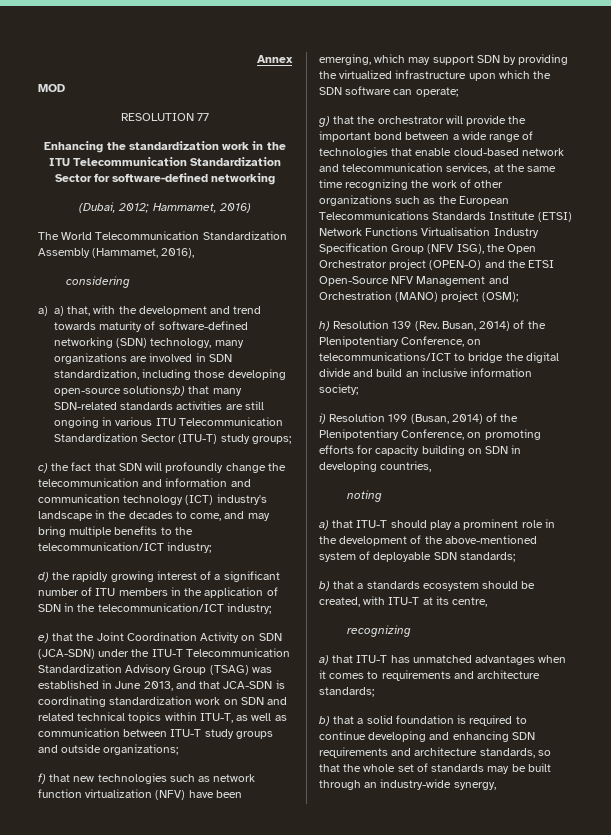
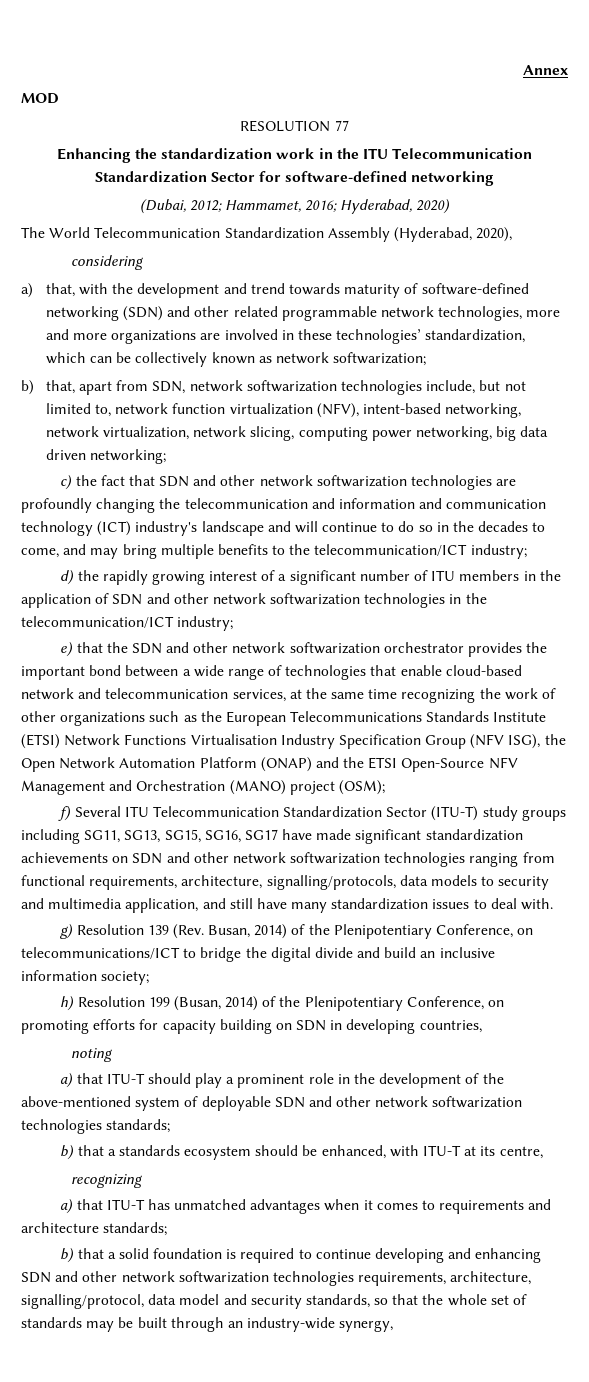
- (Dubai, 2012; Hammamet, 2016)
+ (Dubai, 2012; Hammamet, 2016; Hyderabad, 2020)
- The World Telecommunication Standardization Assembly (Hammamet, 2016),
+ The World Telecommunication Standardization Assembly (Hyderabad, 2020),
- a) a) that, with the development and trend towards maturity of software-defined networking (SDN) technology, many organizations are involved in SDN standardization, including those developing open-source solutions;b) that many SDN-related standards activities are still ongoing in various ITU Telecommunication Standardization Sector (ITU-T) study groups;
+ a) that, with the development and trend towards maturity of software-defined networking (SDN) and other related programmable network technologies, more and more organizations are involved in these technologies’ standardization, which can be collectively known as network softwarization;
+ b) that, apart from SDN, network softwarization technologies include, but not limited to, network function virtualization (NFV), intent-based networking, network virtualization, network slicing, computing power networking, big data driven networking;
- c) the fact that SDN will profoundly change the telecommunication and information and communication technology (ICT) industry's landscape in the decades to come, and may bring multiple benefits to the telecommunication/ICT industry;
+ c) the fact that SDN and other network softwarization technologies are profoundly changing the telecommunication and information and communication technology (ICT) industry's landscape and will continue to do so in the decades to come, and may bring multiple benefits to the telecommunication/ICT industry;
- d) the rapidly growing interest of a significant number of ITU members in the application of SDN in the telecommunication/ICT industry;
+ d) the rapidly growing interest of a significant number of ITU members in the application of SDN and other network softwarization technologies in the telecommunication/ICT industry;
- e) that the Joint Coordination Activity on SDN (JCA-SDN) under the ITU-T Telecommunication Standardization Advisory Group (TSAG) was established in June 2013, and that JCA-SDN is coordinating standardization work on SDN and related technical topics within ITU-T, as well as communication between ITU-T study groups and outside organizations;
- f) that new technologies such as network function virtualization (NFV) have been emerging, which may support SDN by providing the virtualized infrastructure upon which the SDN software can operate;
- g) that the orchestrator will provide the important bond between a wide range of technologies that enable cloud-based network and telecommunication services, at the same time recognizing the work of other organizations such as the European Telecommunications Standards Institute (ETSI) Network Functions Virtualisation Industry Specification Group (NFV ISG), the Open Orchestrator project (OPEN-O) and the ETSI Open-Source NFV Management and Orchestration (MANO) project (OSM);
+ e) that the SDN and other network softwarization orchestrator provides the important bond between a wide range of technologies that enable cloud-based network and telecommunication services, at the same time recognizing the work of other organizations such as the European Telecommunications Standards Institute (ETSI) Network Functions Virtualisation Industry Specification Group (NFV ISG), the Open Network Automation Platform (ONAP) and the ETSI Open-Source NFV Management and Orchestration (MANO) project (OSM);
- h) Resolution 139 (Rev. Busan, 2014) of the Plenipotentiary Conference, on telecommunications/ICT to bridge the digital divide and build an inclusive information society;
+ f) Several ITU Telecommunication Standardization Sector (ITU-T) study groups including SG11, SG13, SG15, SG16, SG17 have made significant standardization achievements on SDN and other network softwarization technologies ranging from functional requirements, architecture, signalling/protocols, data models to security and multimedia application, and still have many standardization issues to deal with.
+ g) Resolution 139 (Rev. Busan, 2014) of the Plenipotentiary Conference, on telecommunications/ICT to bridge the digital divide and build an inclusive information society;
- i) Resolution 199 (Busan, 2014) of the Plenipotentiary Conference, on promoting efforts for capacity building on SDN in developing countries,
+ h) Resolution 199 (Busan, 2014) of the Plenipotentiary Conference, on promoting efforts for capacity building on SDN in developing countries,
- a) that ITU-T should play a prominent role in the development of the above-mentioned system of deployable SDN standards;
+ a) that ITU-T should play a prominent role in the development of the above-mentioned system of deployable SDN and other network softwarization technologies standards;
- b) that a standards ecosystem should be created, with ITU-T at its centre,
+ b) that a standards ecosystem should be enhanced, with ITU-T at its centre,
- b) that a solid foundation is required to continue developing and enhancing SDN requirements and architecture standards, so that the whole set of standards may be built through an industry-wide synergy,
+ b) that a solid foundation is required to continue developing and enhancing SDN and other network softwarization technologies requirements, architecture, signalling/protocol, data model and security standards, so that the whole set of standards may be built through an industry-wide synergy,

